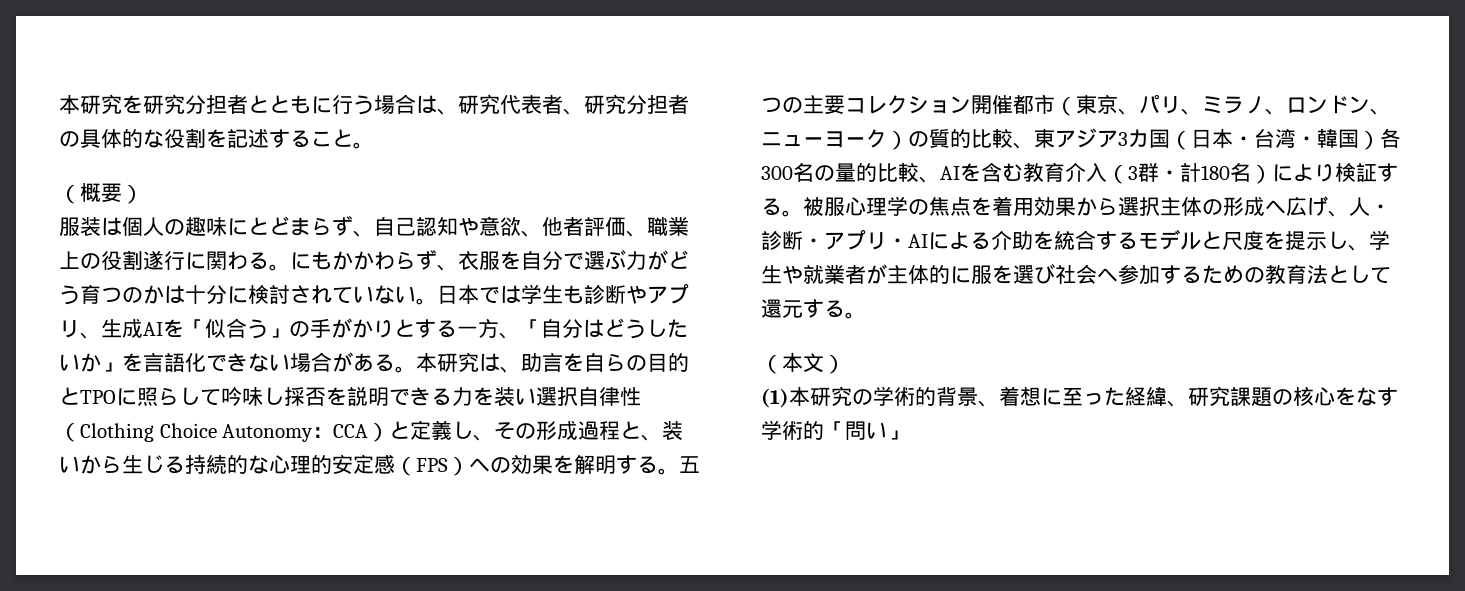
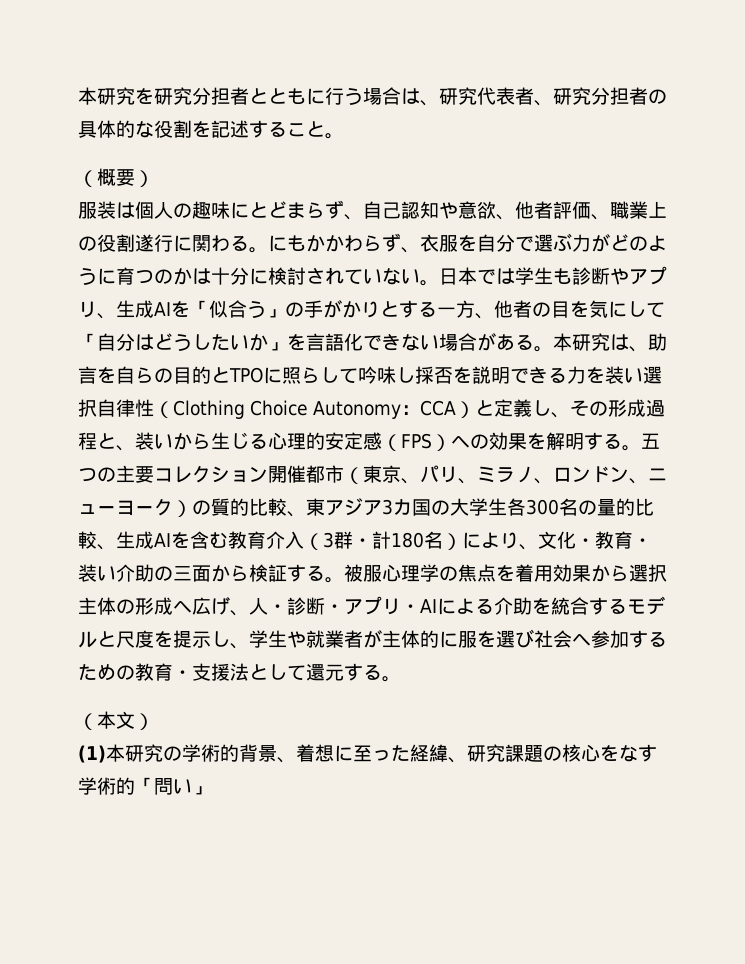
- にもかかわらず、衣服を自分で選ぶ力がどう育つのかは十分に検討されていない。
+ にもかかわらず、衣服を自分で選ぶ力がどのように育つのかは十分に検討されていない。
- 日本では学生も診断やアプリ、生成AIを「似合う」の手がかりとする一方、「自分はどうしたいか」を言語化できない場合がある。
+ 日本では学生も診断やアプリ、生成AIを「似合う」の手がかりとする一方、他者の目を気にして「自分はどうしたいか」を言語化できない場合がある。
- 本研究は、助言を自らの目的とTPOに照らして吟味し採否を説明できる力を装い選択自律性（Clothing Choice Autonomy：CCA）と定義し、その形成過程と、装いから生じる持続的な心理的安定感（FPS）への効果を解明する。
+ 本研究は、助言を自らの目的とTPOに照らして吟味し採否を説明できる力を装い選択自律性（Clothing Choice Autonomy：CCA）と定義し、その形成過程と、装いから生じる心理的安定感（FPS）への効果を解明する。
- 五つの主要コレクション開催都市（東京、パリ、ミラノ、ロンドン、ニューヨーク）の質的比較、東アジア3カ国（日本・台湾・韓国）各300名の量的比較、AIを含む教育介入（3群・計180名）により検証する。
+ 五つの主要コレクション開催都市（東京、パリ、ミラノ、ロンドン、ニューヨーク）の質的比較、東アジア3カ国の大学生各300名の量的比較、生成AIを含む教育介入（3群・計180名）により、文化・教育・装い介助の三面から検証する。
- 被服心理学の焦点を着用効果から選択主体の形成へ広げ、人・診断・アプリ・AIによる介助を統合するモデルと尺度を提示し、学生や就業者が主体的に服を選び社会へ参加するための教育法として還元する。
+ 被服心理学の焦点を着用効果から選択主体の形成へ広げ、人・診断・アプリ・AIによる介助を統合するモデルと尺度を提示し、学生や就業者が主体的に服を選び社会へ参加するための教育・支援法として還元する。

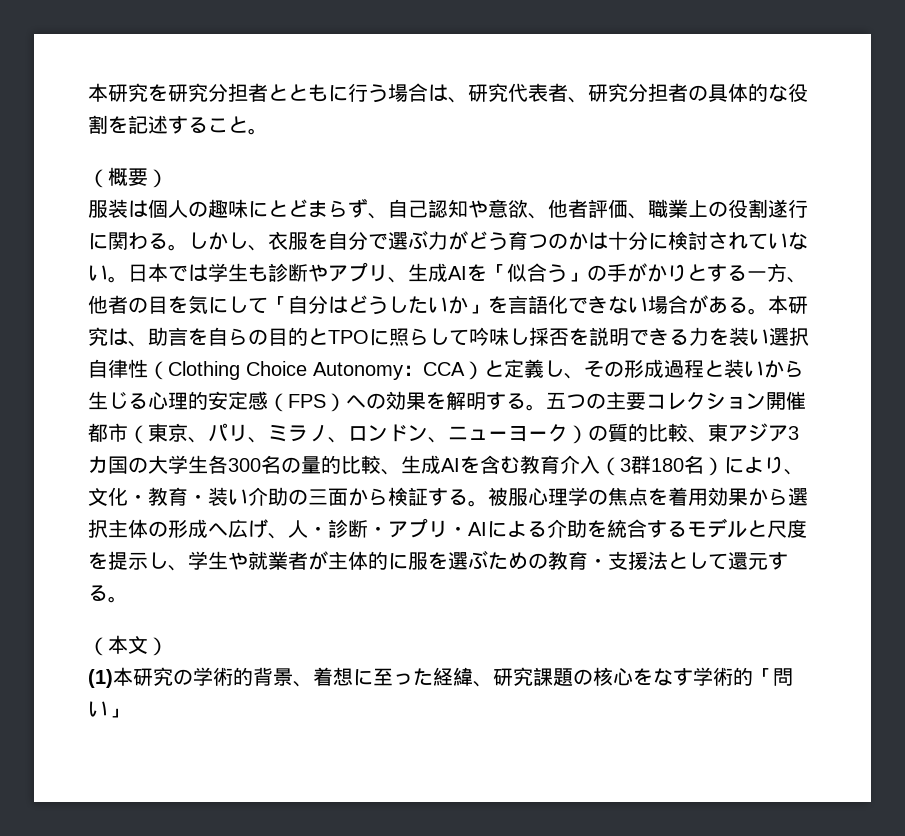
- にもかかわらず、衣服を自分で選ぶ力がどのように育つのかは十分に検討されていない。
+ しかし、衣服を自分で選ぶ力がどう育つのかは十分に検討されていない。
- 本研究は、助言を自らの目的とTPOに照らして吟味し採否を説明できる力を装い選択自律性（Clothing Choice Autonomy：CCA）と定義し、その形成過程と、装いから生じる心理的安定感（FPS）への効果を解明する。
+ 本研究は、助言を自らの目的とTPOに照らして吟味し採否を説明できる力を装い選択自律性（Clothing Choice Autonomy：CCA）と定義し、その形成過程と装いから生じる心理的安定感（FPS）への効果を解明する。
- 五つの主要コレクション開催都市（東京、パリ、ミラノ、ロンドン、ニューヨーク）の質的比較、東アジア3カ国の大学生各300名の量的比較、生成AIを含む教育介入（3群・計180名）により、文化・教育・装い介助の三面から検証する。
+ 五つの主要コレクション開催都市（東京、パリ、ミラノ、ロンドン、ニューヨーク）の質的比較、東アジア3カ国の大学生各300名の量的比較、生成AIを含む教育介入（3群180名）により、文化・教育・装い介助の三面から検証する。
- 被服心理学の焦点を着用効果から選択主体の形成へ広げ、人・診断・アプリ・AIによる介助を統合するモデルと尺度を提示し、学生や就業者が主体的に服を選び社会へ参加するための教育・支援法として還元する。
+ 被服心理学の焦点を着用効果から選択主体の形成へ広げ、人・診断・アプリ・AIによる介助を統合するモデルと尺度を提示し、学生や就業者が主体的に服を選ぶための教育・支援法として還元する。

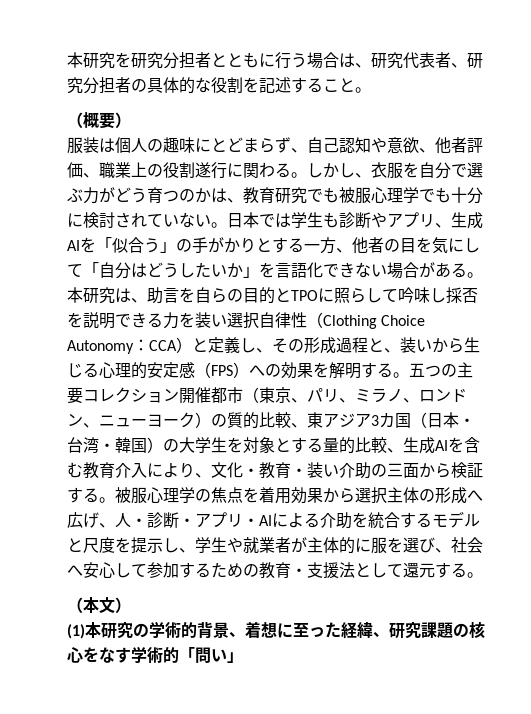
- しかし、衣服を自分で選ぶ力がどう育つのかは十分に検討されていない。
+ しかし、衣服を自分で選ぶ力がどう育つのかは、教育研究でも被服心理学でも十分に検討されていない。
- 本研究は、助言を自らの目的とTPOに照らして吟味し採否を説明できる力を装い選択自律性（Clothing Choice Autonomy：CCA）と定義し、その形成過程と装いから生じる心理的安定感（FPS）への効果を解明する。
+ 本研究は、助言を自らの目的とTPOに照らして吟味し採否を説明できる力を装い選択自律性（Clothing Choice Autonomy：CCA）と定義し、その形成過程と、装いから生じる心理的安定感（FPS）への効果を解明する。
- 五つの主要コレクション開催都市（東京、パリ、ミラノ、ロンドン、ニューヨーク）の質的比較、東アジア3カ国の大学生各300名の量的比較、生成AIを含む教育介入（3群180名）により、文化・教育・装い介助の三面から検証する。
+ 五つの主要コレクション開催都市（東京、パリ、ミラノ、ロンドン、ニューヨーク）の質的比較、東アジア3カ国（日本・台湾・韓国）の大学生を対象とする量的比較、生成AIを含む教育介入により、文化・教育・装い介助の三面から検証する。
- 被服心理学の焦点を着用効果から選択主体の形成へ広げ、人・診断・アプリ・AIによる介助を統合するモデルと尺度を提示し、学生や就業者が主体的に服を選ぶための教育・支援法として還元する。
+ 被服心理学の焦点を着用効果から選択主体の形成へ広げ、人・診断・アプリ・AIによる介助を統合するモデルと尺度を提示し、学生や就業者が主体的に服を選び、社会へ安心して参加するための教育・支援法として還元する。

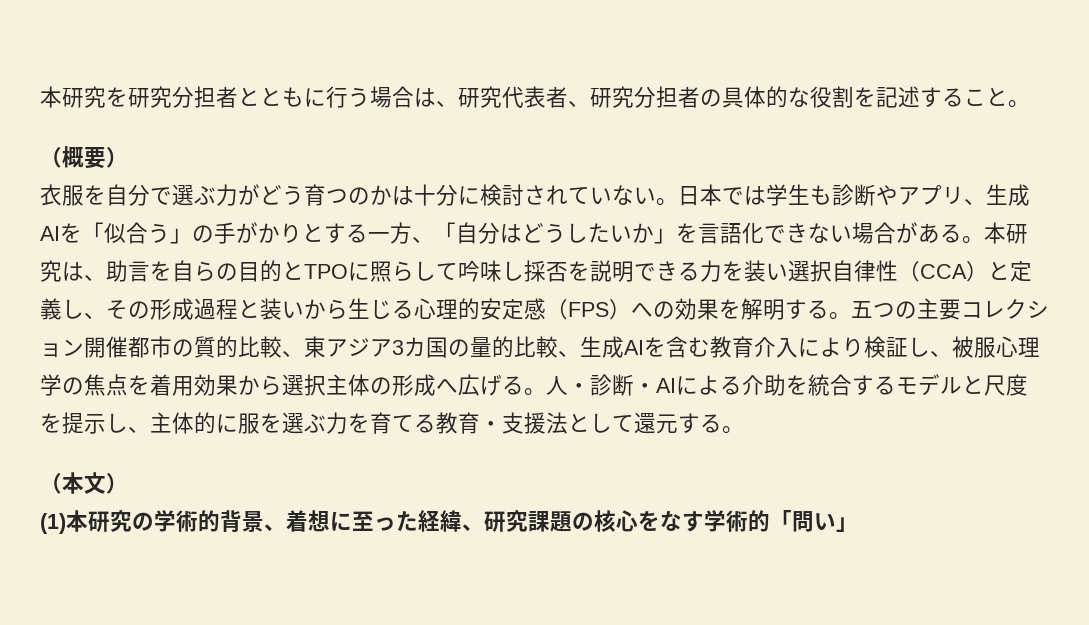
- 服装は個人の趣味にとどまらず、自己認知や意欲、他者評価、職業上の役割遂行に関わる。しかし、衣服を自分で選ぶ力がどう育つのかは、教育研究でも被服心理学でも十分に検討されていない。
+ 衣服を自分で選ぶ力がどう育つのかは十分に検討されていない。
- 日本では学生も診断やアプリ、生成AIを「似合う」の手がかりとする一方、他者の目を気にして「自分はどうしたいか」を言語化できない場合がある。
+ 日本では学生も診断やアプリ、生成AIを「似合う」の手がかりとする一方、「自分はどうしたいか」を言語化できない場合がある。
- 本研究は、助言を自らの目的とTPOに照らして吟味し採否を説明できる力を装い選択自律性（Clothing Choice Autonomy：CCA）と定義し、その形成過程と、装いから生じる心理的安定感（FPS）への効果を解明する。
+ 本研究は、助言を自らの目的とTPOに照らして吟味し採否を説明できる力を装い選択自律性（CCA）と定義し、その形成過程と装いから生じる心理的安定感（FPS）への効果を解明する。
- 五つの主要コレクション開催都市（東京、パリ、ミラノ、ロンドン、ニューヨーク）の質的比較、東アジア3カ国（日本・台湾・韓国）の大学生を対象とする量的比較、生成AIを含む教育介入により、文化・教育・装い介助の三面から検証する。被服心理学の焦点を着用効果から選択主体の形成へ広げ、人・診断・アプリ・AIによる介助を統合するモデルと尺度を提示し、学生や就業者が主体的に服を選び、社会へ安心して参加するための教育・支援法として還元する。
+ 五つの主要コレクション開催都市の質的比較、東アジア3カ国の量的比較、生成AIを含む教育介入により検証し、被服心理学の焦点を着用効果から選択主体の形成へ広げる。人・診断・AIによる介助を統合するモデルと尺度を提示し、主体的に服を選ぶ力を育てる教育・支援法として還元する。

